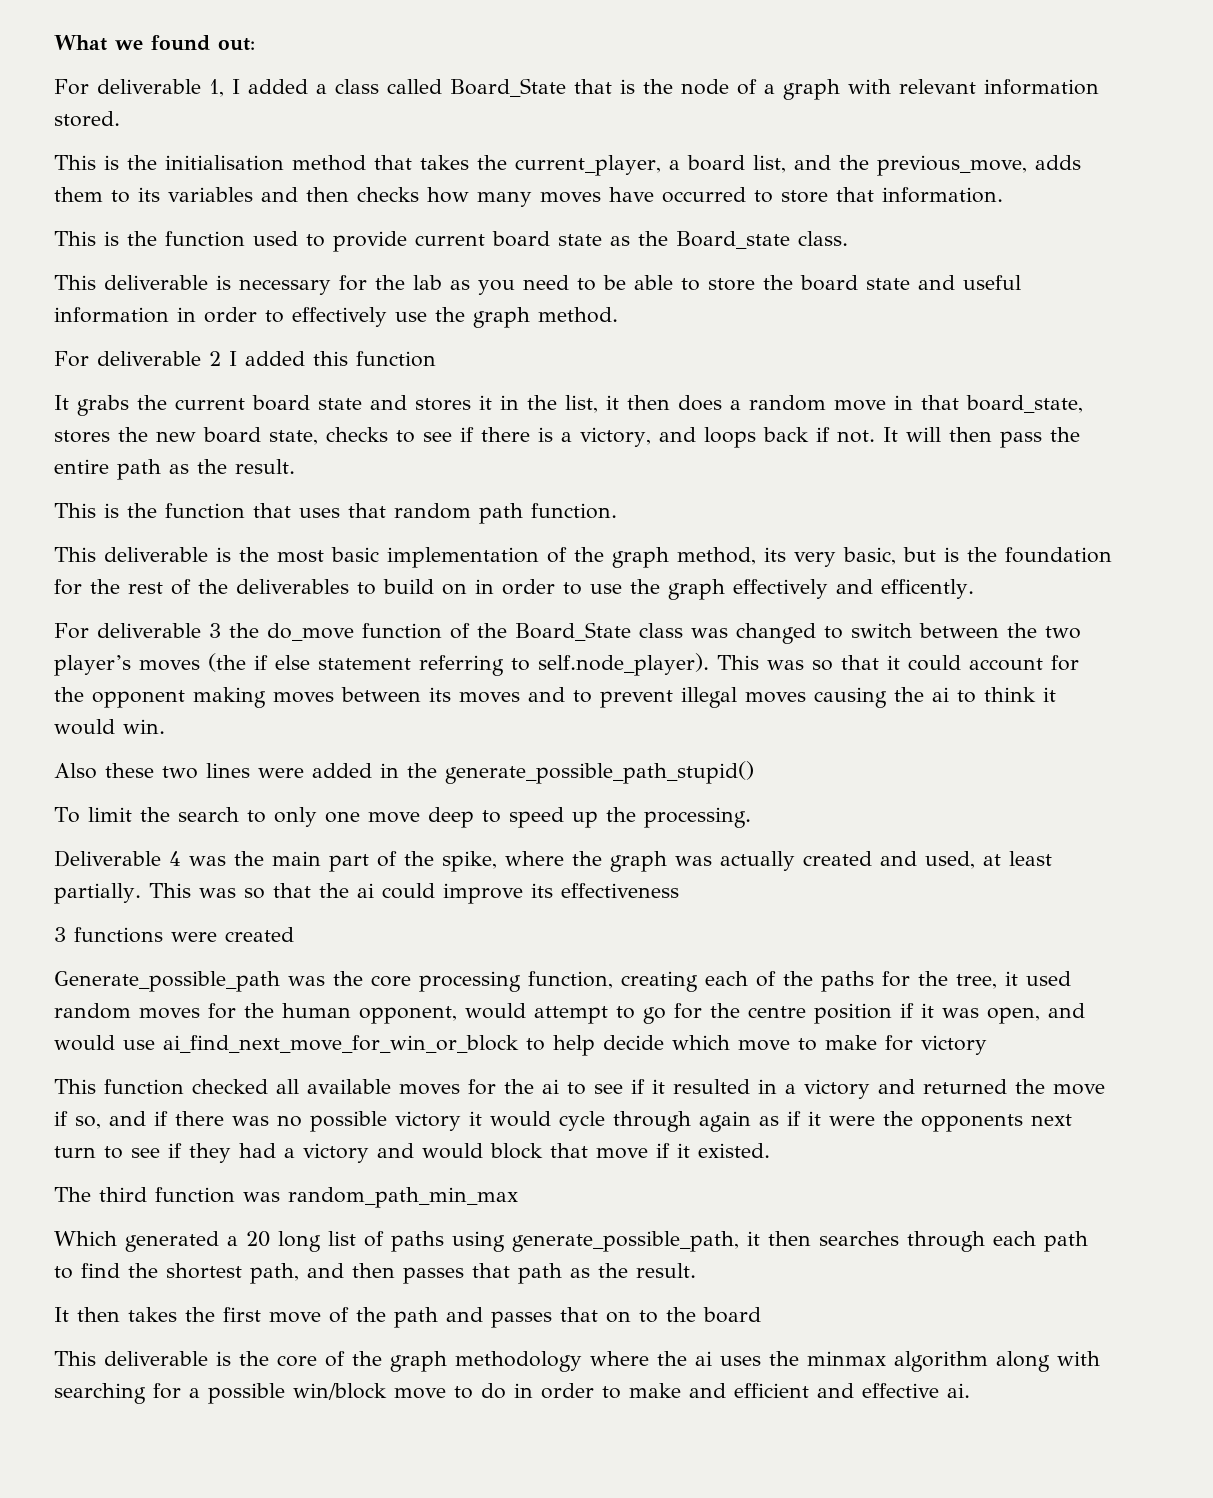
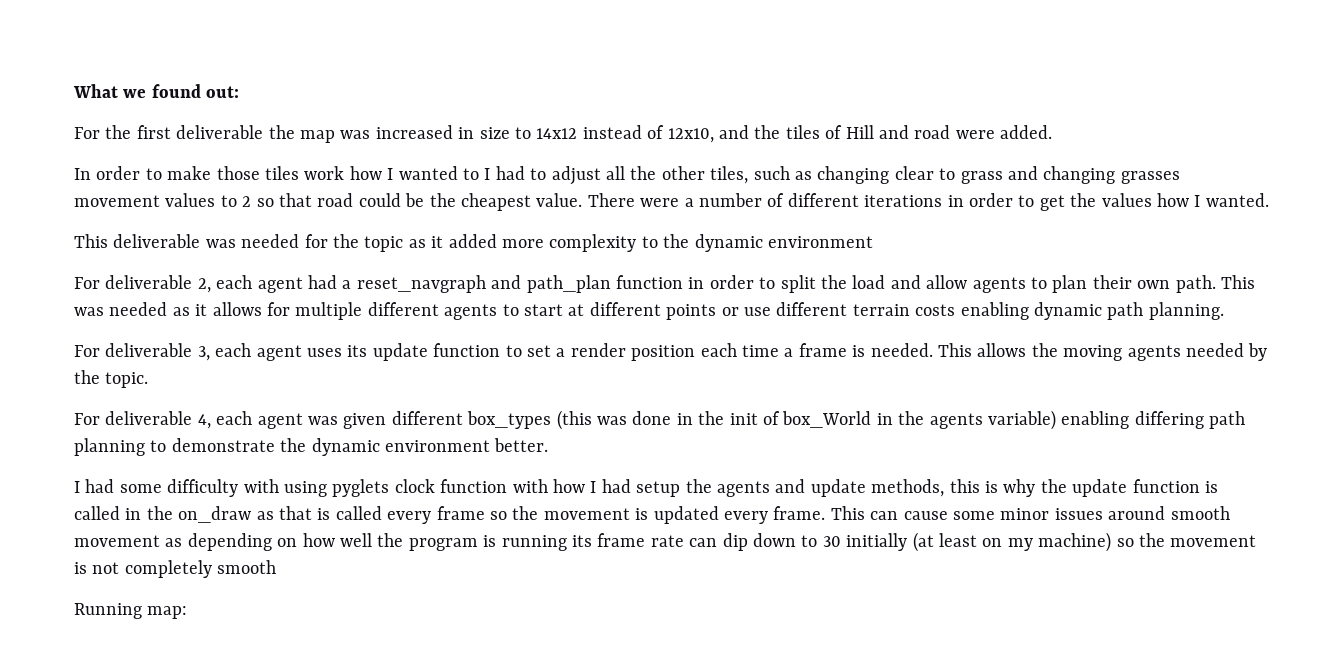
- For deliverable 1, I added a class called Board_State that is the node of a graph with relevant information stored.
- This is the initialisation method that takes the current_player, a board list, and the previous_move, adds them to its variables and then checks how many moves have occurred to store that information.
- This is the function used to provide current board state as the Board_state class.
- This deliverable is necessary for the lab as you need to be able to store the board state and useful information in order to effectively use the graph method.
- For deliverable 2 I added this function
- It grabs the current board state and stores it in the list, it then does a random move in that board_state, stores the new board state, checks to see if there is a victory, and loops back if not. It will then pass the entire path as the result.
- This is the function that uses that random path function.
- This deliverable is the most basic implementation of the graph method, its very basic, but is the foundation for the rest of the deliverables to build on in order to use the graph effectively and efficently.
- For deliverable 3 the do_move function of the Board_State class was changed to switch between the two player’s moves (the if else statement referring to self.node_player). This was so that it could account for the opponent making moves between its moves and to prevent illegal moves causing the ai to think it would win.
- Also these two lines were added in the generate_possible_path_stupid()
- To limit the search to only one move deep to speed up the processing.
- Deliverable 4 was the main part of the spike, where the graph was actually created and used, at least partially. This was so that the ai could improve its effectiveness
- 3 functions were created
- Generate_possible_path was the core processing function, creating each of the paths for the tree, it used random moves for the human opponent, would attempt to go for the centre position if it was open, and would use ai_find_next_move_for_win_or_block to help decide which move to make for victory
- This function checked all available moves for the ai to see if it resulted in a victory and returned the move if so, and if there was no possible victory it would cycle through again as if it were the opponents next turn to see if they had a victory and would block that move if it existed.
- The third function was random_path_min_max
- Which generated a 20 long list of paths using generate_possible_path, it then searches through each path to find the shortest path, and then passes that path as the result.
- It then takes the first move of the path and passes that on to the board
- This deliverable is the core of the graph methodology where the ai uses the minmax algorithm along with searching for a possible win/block move to do in order to make and efficient and effective ai.
+ For the first deliverable the map was increased in size to 14x12 instead of 12x10, and the tiles of Hill and road were added.
+ In order to make those tiles work how I wanted to I had to adjust all the other tiles, such as changing clear to grass and changing grasses movement values to 2 so that road could be the cheapest value. There were a number of different iterations in order to get the values how I wanted.
+ This deliverable was needed for the topic as it added more complexity to the dynamic environment
+ For deliverable 2, each agent had a reset_navgraph and path_plan function in order to split the load and allow agents to plan their own path. This was needed as it allows for multiple different agents to start at different points or use different terrain costs enabling dynamic path planning.
+ For deliverable 3, each agent uses its update function to set a render position each time a frame is needed. This allows the moving agents needed by the topic.
+ For deliverable 4, each agent was given different box_types (this was done in the init of box_World in the agents variable) enabling differing path planning to demonstrate the dynamic environment better.
+ I had some difficulty with using pyglets clock function with how I had setup the agents and update methods, this is why the update function is called in the on_draw as that is called every frame so the movement is updated every frame. This can cause some minor issues around smooth movement as depending on how well the program is running its frame rate can dip down to 30 initially (at least on my machine) so the movement is not completely smooth
+ Running map:

